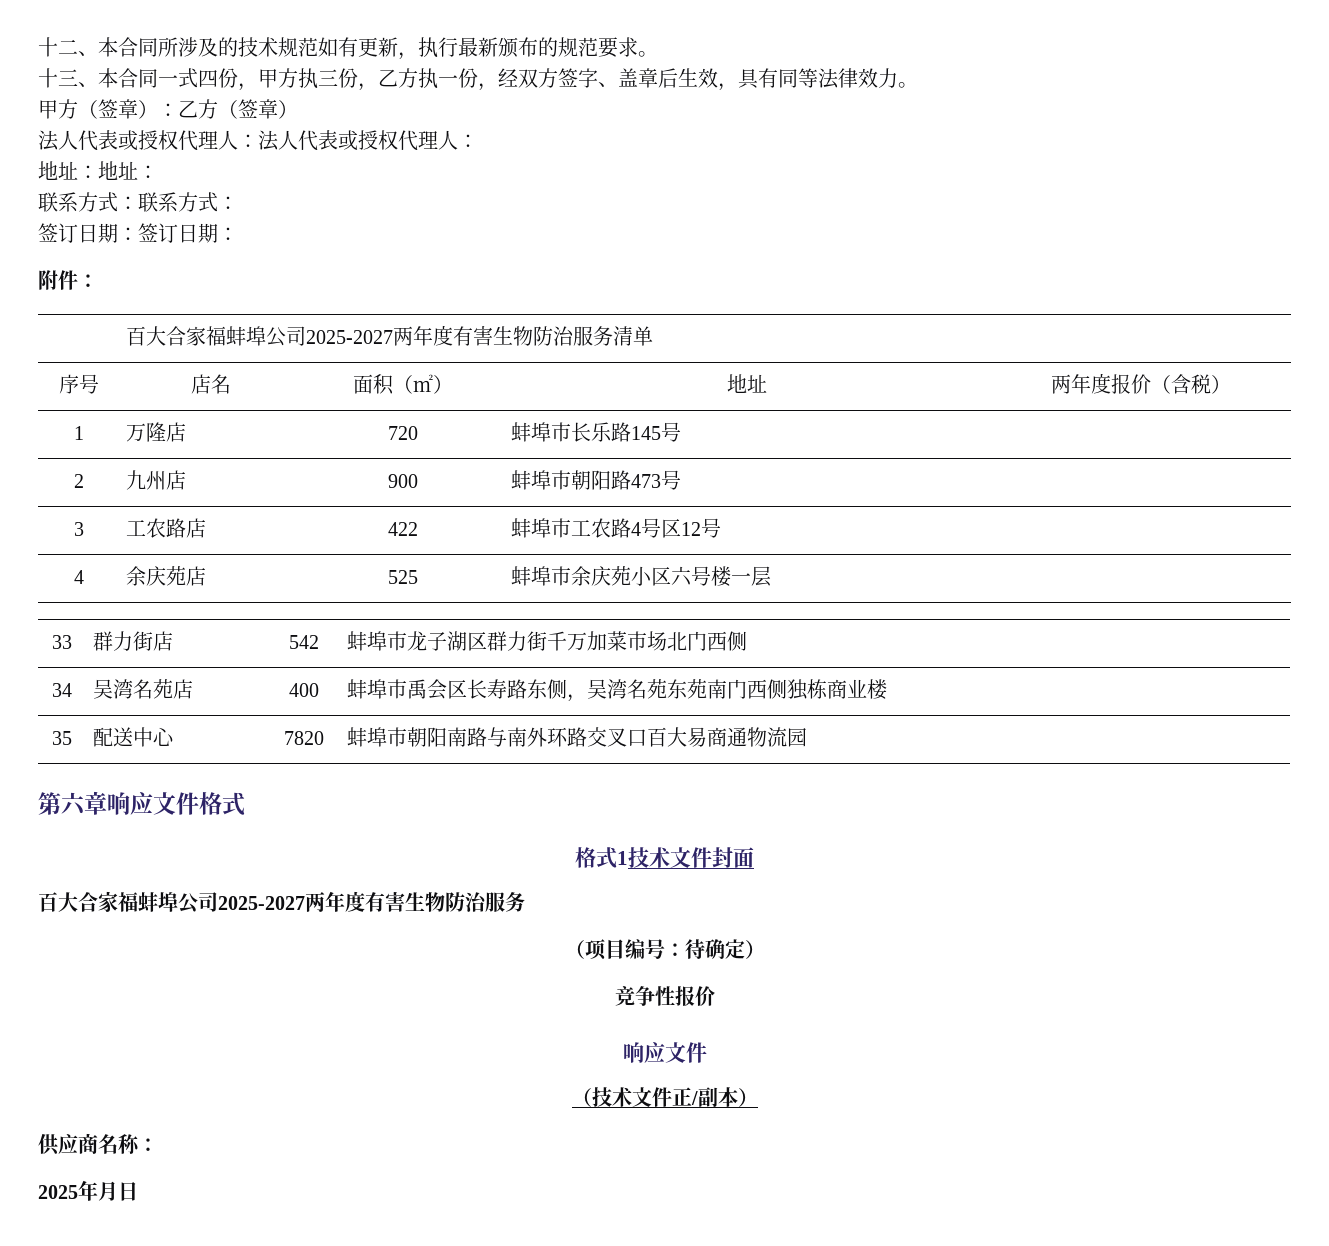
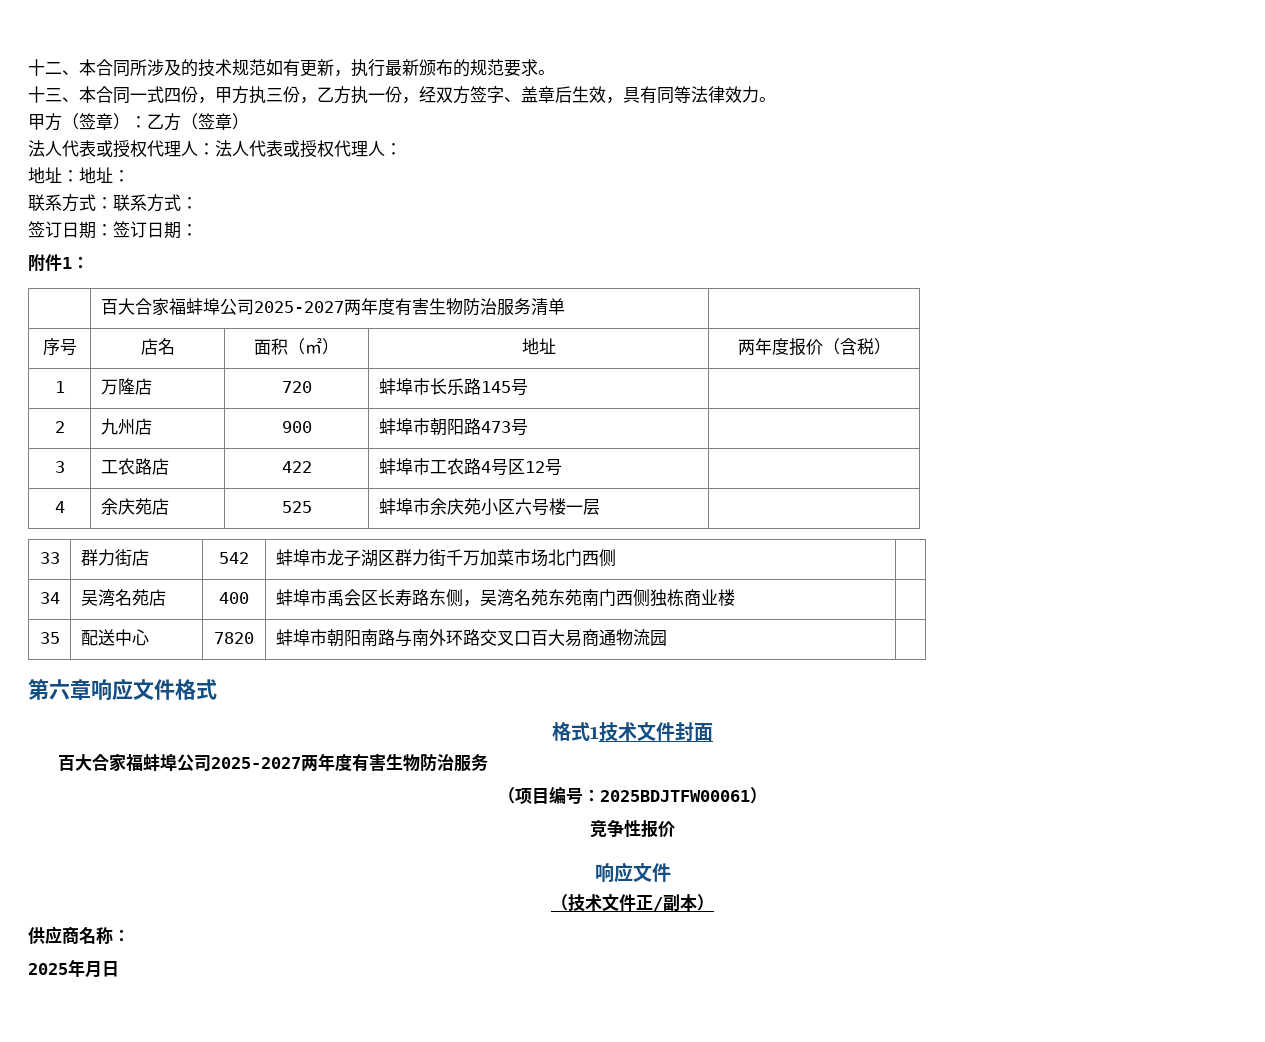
- 附件：
+ 附件1：
- （项目编号：待确定）
+ （项目编号：2025BDJTFW00061）

